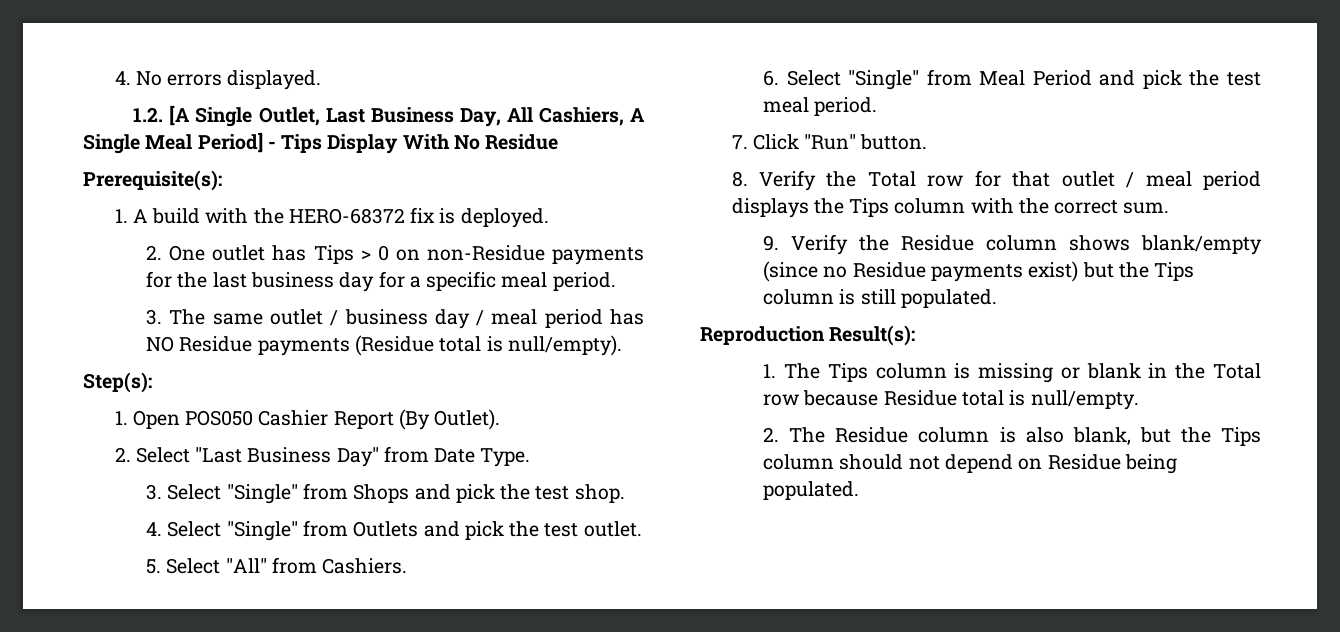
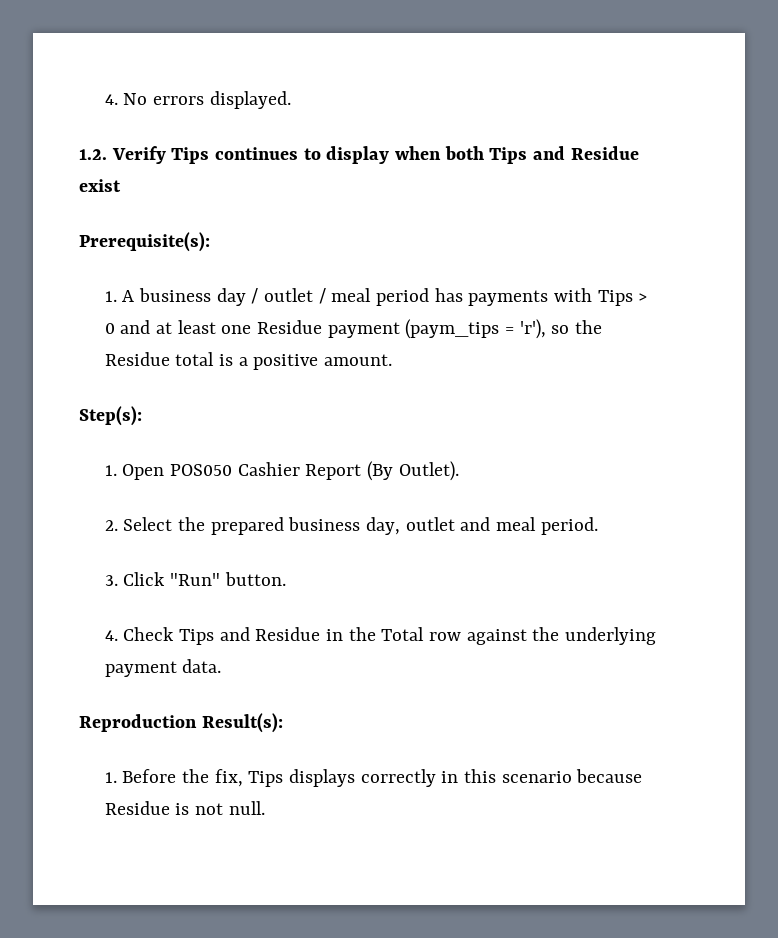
- 1.2. [A Single Outlet, Last Business Day, All Cashiers, A Single Meal Period] - Tips Display With No Residue
+ 1.2. Verify Tips continues to display when both Tips and Residue exist
- 1. A build with the HERO-68372 fix is deployed.
- 2. One outlet has Tips > 0 on non-Residue payments for the last business day for a specific meal period.
- 3. The same outlet / business day / meal period has NO Residue payments (Residue total is null/empty).
+ 1. A business day / outlet / meal period has payments with Tips > 0 and at least one Residue payment (paym_tips = 'r'), so the Residue total is a positive amount.
- 2. Select "Last Business Day" from Date Type.
- 3. Select "Single" from Shops and pick the test shop.
- 4. Select "Single" from Outlets and pick the test outlet.
- 5. Select "All" from Cashiers.
- 6. Select "Single" from Meal Period and pick the test meal period.
- 7. Click "Run" button.
+ 2. Select the prepared business day, outlet and meal period.
+ 3. Click "Run" button.
- 8. Verify the Total row for that outlet / meal period displays the Tips column with the correct sum.
- 9. Verify the Residue column shows blank/empty (since no Residue payments exist) but the Tips column is still populated.
+ 4. Check Tips and Residue in the Total row against the underlying payment data.
  Reproduction Result(s):
- 1. The Tips column is missing or blank in the Total row because Residue total is null/empty.
- 2. The Residue column is also blank, but the Tips column should not depend on Residue being populated.
+ 1. Before the fix, Tips displays correctly in this scenario because Residue is not null.

